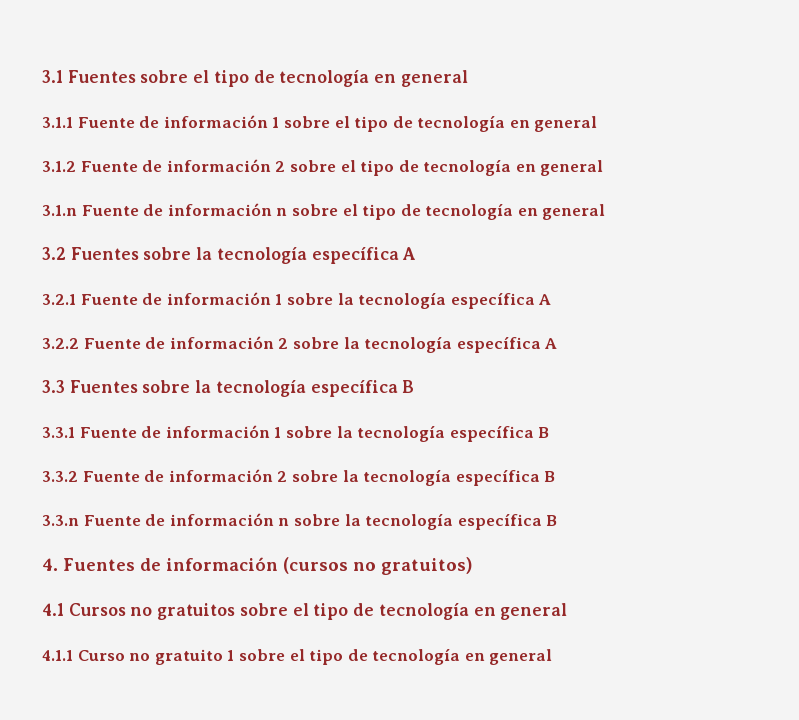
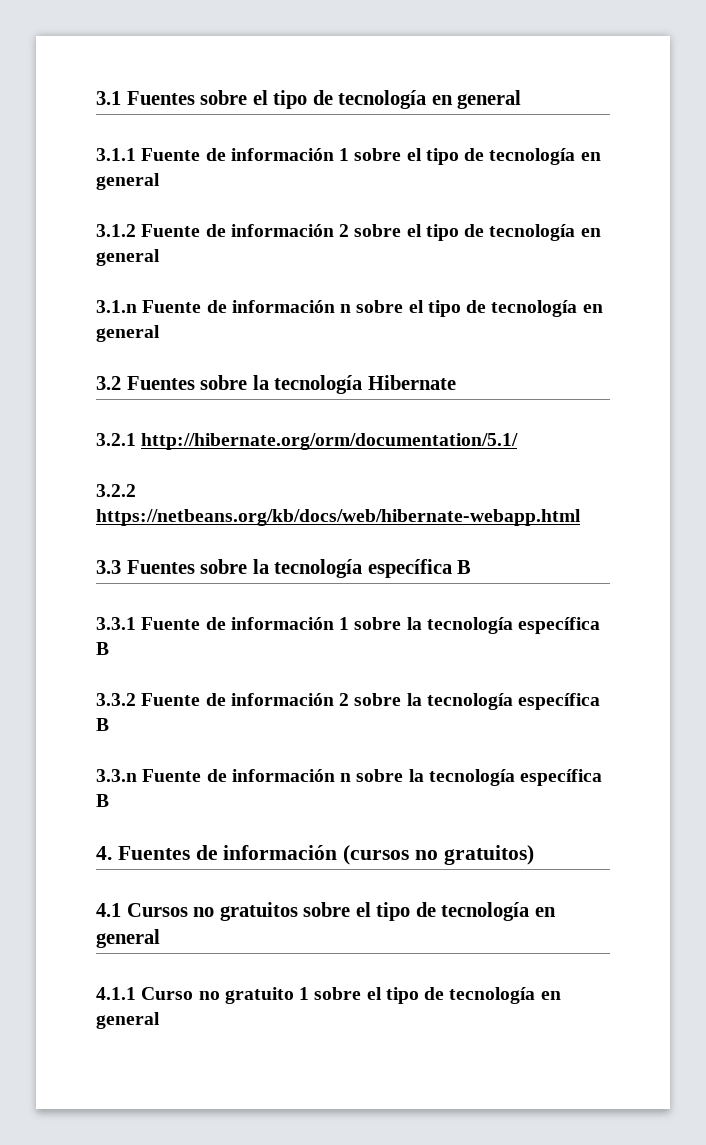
- 3.2 Fuentes sobre la tecnología específica A
+ 3.2 Fuentes sobre la tecnología Hibernate
- 3.2.1 Fuente de información 1 sobre la tecnología específica A
- 3.2.2 Fuente de información 2 sobre la tecnología específica A
+ 3.2.1 http://hibernate.org/orm/documentation/5.1/
+ 3.2.2 https://netbeans.org/kb/docs/web/hibernate-webapp.html

